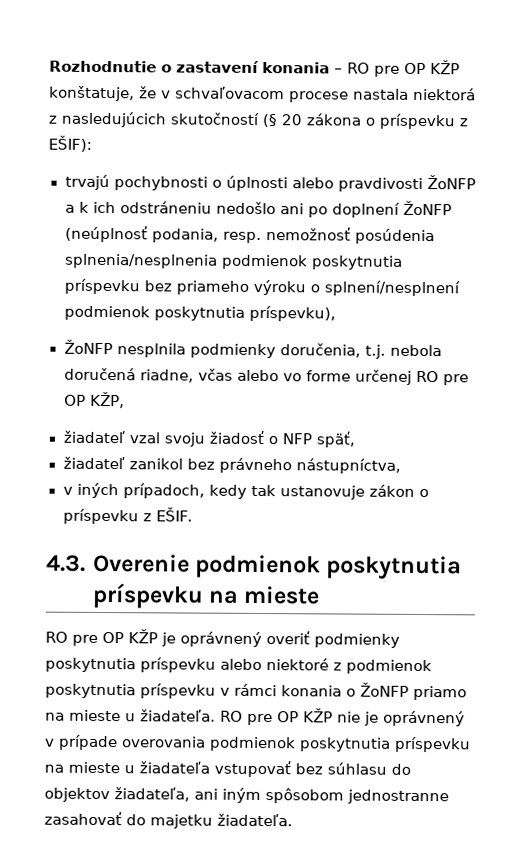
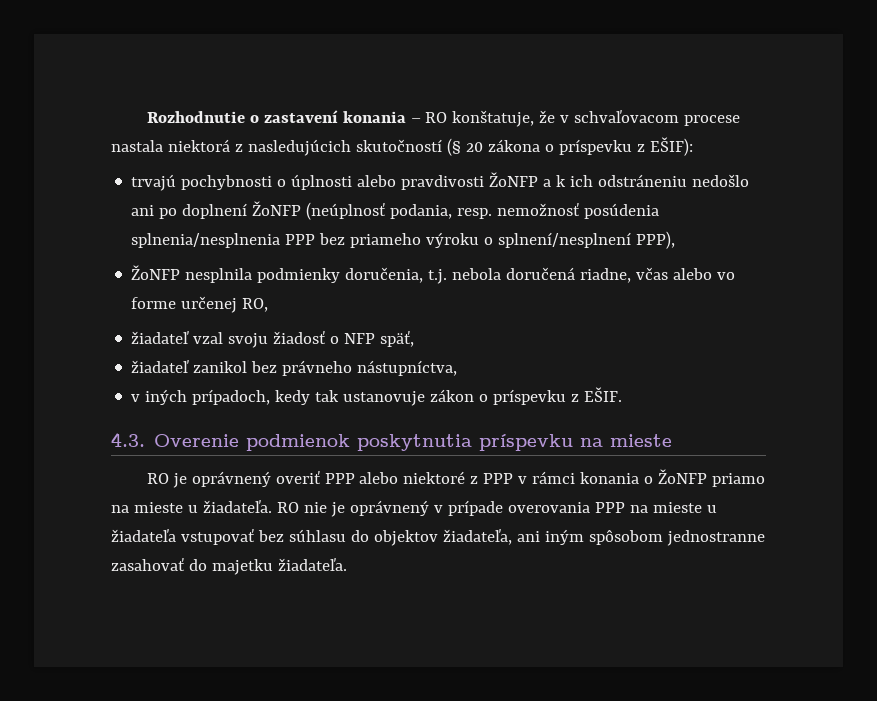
- Rozhodnutie o zastavení konania – RO pre OP KŽP konštatuje, že v schvaľovacom procese nastala niektorá z nasledujúcich skutočností (§ 20 zákona o príspevku z EŠIF):
+ Rozhodnutie o zastavení konania – RO konštatuje, že v schvaľovacom procese nastala niektorá z nasledujúcich skutočností (§ 20 zákona o príspevku z EŠIF):
- trvajú pochybnosti o úplnosti alebo pravdivosti ŽoNFP a k ich odstráneniu nedošlo ani po doplnení ŽoNFP (neúplnosť podania, resp. nemožnosť posúdenia splnenia/nesplnenia podmienok poskytnutia príspevku bez priameho výroku o splnení/nesplnení podmienok poskytnutia príspevku),
+ trvajú pochybnosti o úplnosti alebo pravdivosti ŽoNFP a k ich odstráneniu nedošlo ani po doplnení ŽoNFP (neúplnosť podania, resp. nemožnosť posúdenia splnenia/nesplnenia PPP bez priameho výroku o splnení/nesplnení PPP),
- ŽoNFP nesplnila podmienky doručenia, t.j. nebola doručená riadne, včas alebo vo forme určenej RO pre OP KŽP,
+ ŽoNFP nesplnila podmienky doručenia, t.j. nebola doručená riadne, včas alebo vo forme určenej RO,
- RO pre OP KŽP je oprávnený overiť podmienky poskytnutia príspevku alebo niektoré z podmienok poskytnutia príspevku v rámci konania o ŽoNFP priamo na mieste u žiadateľa.
+ RO je oprávnený overiť PPP alebo niektoré z PPP v rámci konania o ŽoNFP priamo na mieste u žiadateľa.
- RO pre OP KŽP nie je oprávnený v prípade overovania podmienok poskytnutia príspevku na mieste u žiadateľa vstupovať bez súhlasu do objektov žiadateľa, ani iným spôsobom jednostranne zasahovať do majetku žiadateľa.
+ RO nie je oprávnený v prípade overovania PPP na mieste u žiadateľa vstupovať bez súhlasu do objektov žiadateľa, ani iným spôsobom jednostranne zasahovať do majetku žiadateľa.

